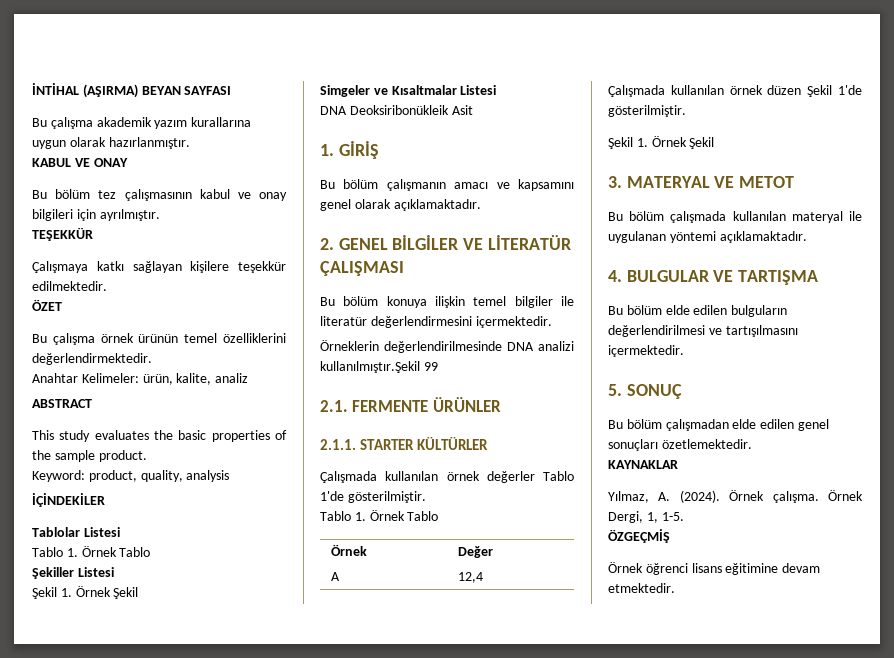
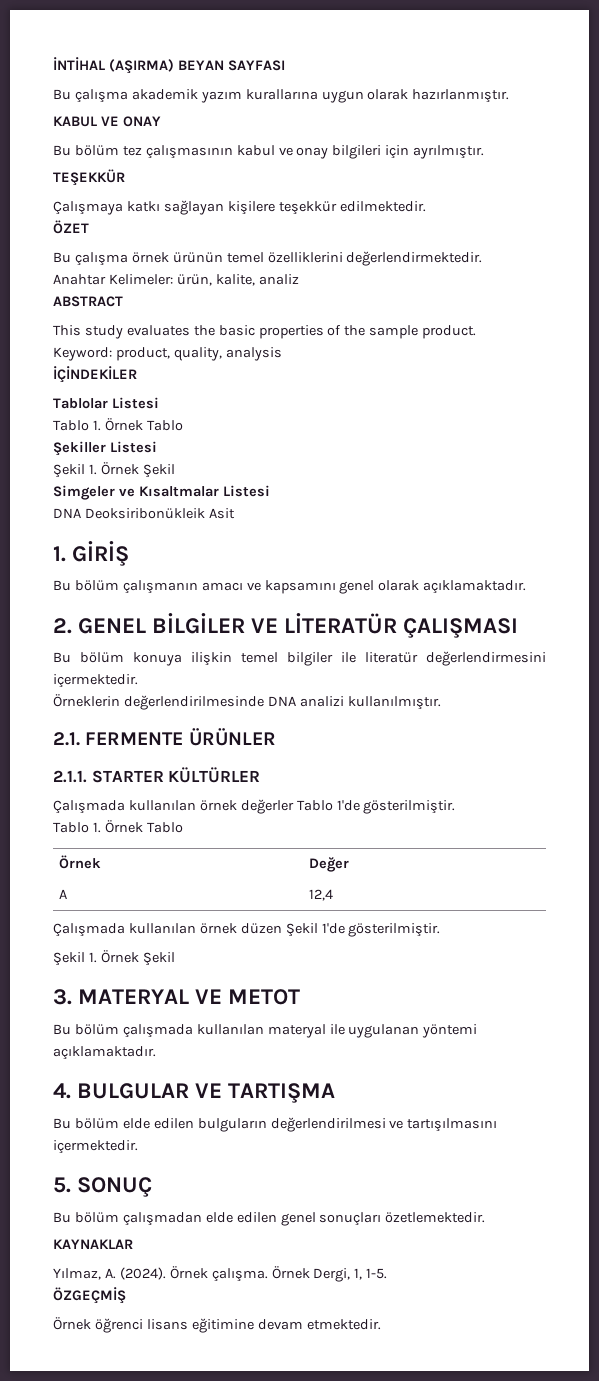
- Örneklerin değerlendirilmesinde DNA analizi kullanılmıştır.Şekil 99
+ Örneklerin değerlendirilmesinde DNA analizi kullanılmıştır.

